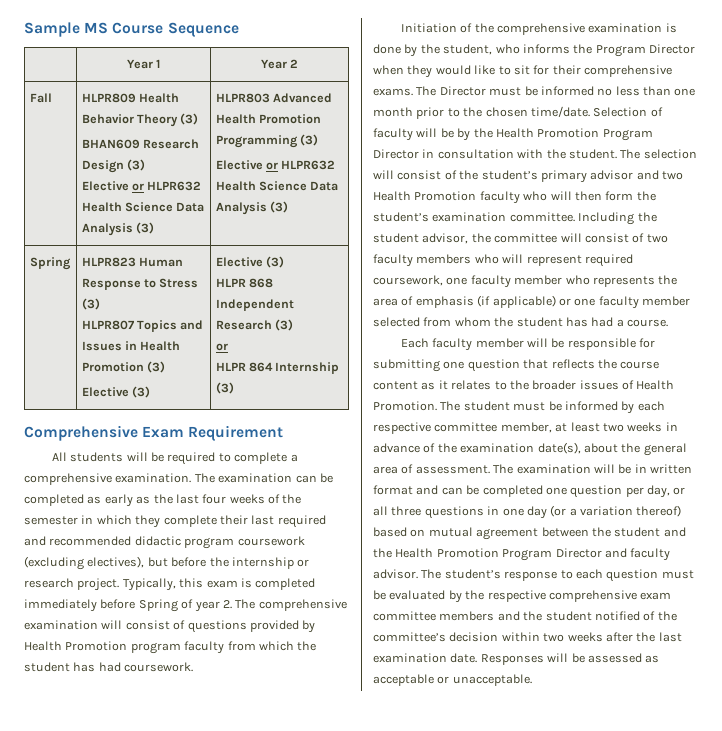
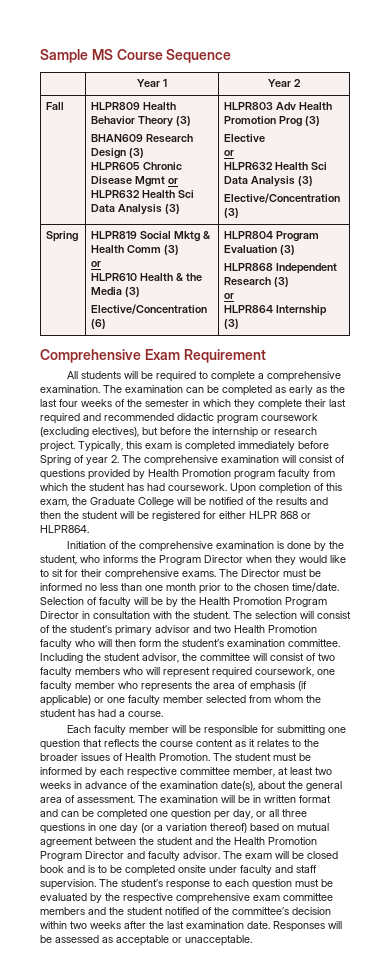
  Fall | HLPR809 Health Behavior Theory (3)
  BHAN609 Research Design (3)
- Elective or HLPR632 Health Science Data Analysis (3) | HLPR803 Advanced Health Promotion Programming (3)
- Elective or HLPR632 Health Science Data Analysis (3)
+ HLPR605 Chronic Disease Mgmt or HLPR632 Health Sci Data Analysis (3) | HLPR803 Adv Health Promotion Prog (3)
+ Elective
+ or
+ HLPR632 Health Sci Data Analysis (3)
+ Elective/Concentration (3)
- Spring | HLPR823 Human Response to Stress (3)
- HLPR807 Topics and Issues in Health Promotion (3)
- Elective (3) | Elective (3)
- HLPR 868 Independent Research (3)
+ Spring | HLPR819 Social Mktg & Health Comm (3)
  or
- HLPR 864 Internship (3)
+ HLPR610 Health & the Media (3)
+ Elective/Concentration (6) | HLPR804 Program Evaluation (3)
+ HLPR868 Independent Research (3)
+ or
+ HLPR864 Internship (3)
+ Upon completion of this exam, the Graduate College will be notified of the results and then the student will be registered for either HLPR 868 or HLPR864.
- The student’s response to each question must be evaluated by the respective comprehensive exam committee members and the student notified of the committee’s decision within two weeks after the last examination date.
+ The exam will be closed book and is to be completed onsite under faculty and staff supervision. The student’s response to each question must be evaluated by the respective comprehensive exam committee members and the student notified of the committee’s decision within two weeks after the last examination date.

